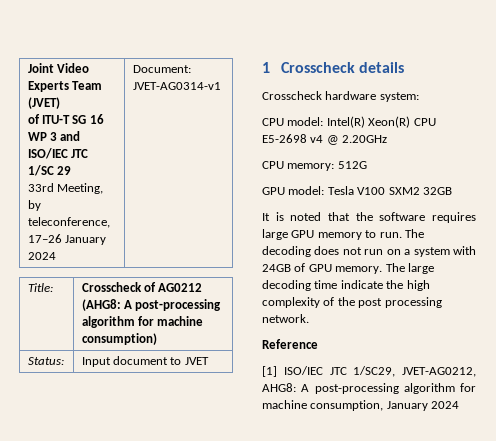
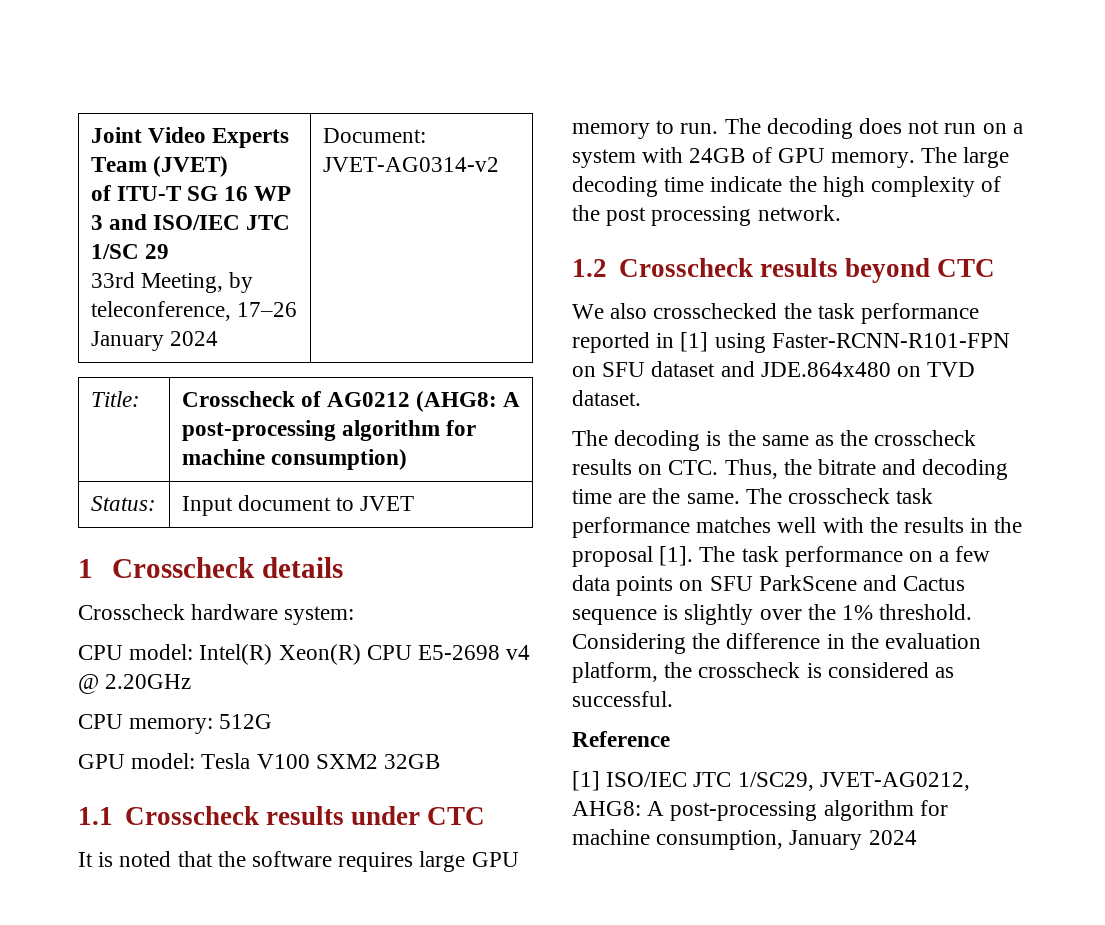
  Joint Video Experts Team (JVET)
  of ITU-T SG 16 WP 3 and ISO/IEC JTC 1/SC 29
- 33rd Meeting, by teleconference, 17–26 January 2024 | Document: JVET-AG0314-v1
+ 33rd Meeting, by teleconference, 17–26 January 2024 | Document: JVET-AG0314-v2
+ 1.1 Crosscheck results under CTC
+ 1.2 Crosscheck results beyond CTC
+ We also crosschecked the task performance reported in [1] using Faster-RCNN-R101-FPN on SFU dataset and JDE.864x480 on TVD dataset.
+ The decoding is the same as the crosscheck results on CTC. Thus, the bitrate and decoding time are the same. The crosscheck task performance matches well with the results in the proposal [1]. The task performance on a few data points on SFU ParkScene and Cactus sequence is slightly over the 1% threshold. Considering the difference in the evaluation platform, the crosscheck is considered as successful.

